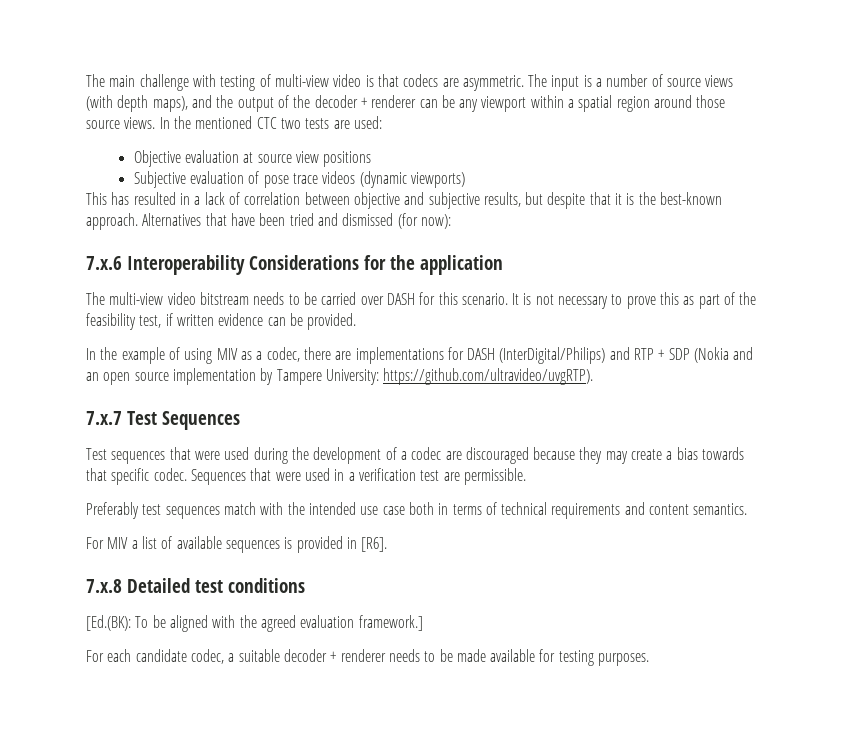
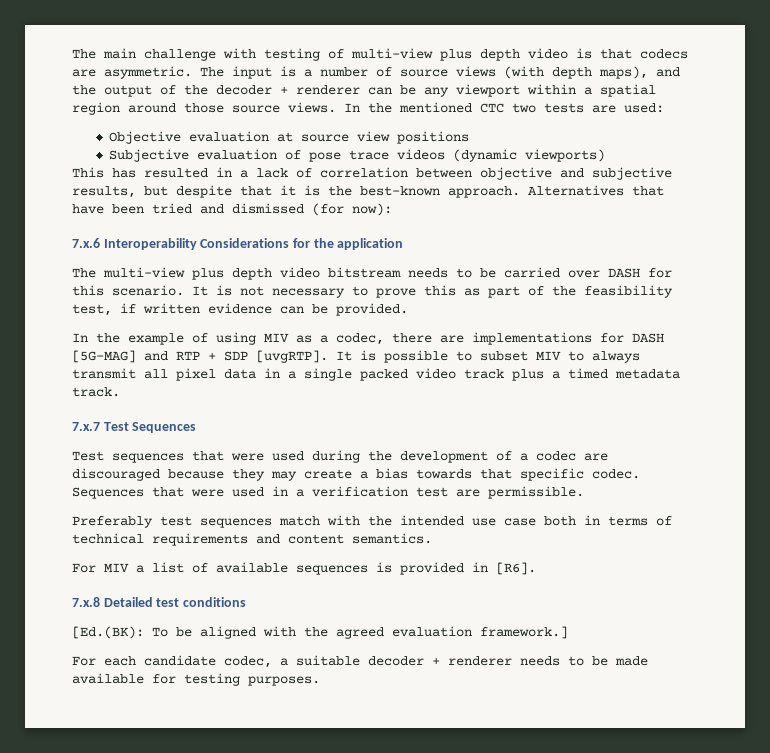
- The main challenge with testing of multi-view video is that codecs are asymmetric.
+ The main challenge with testing of multi-view plus depth video is that codecs are asymmetric.
- The multi-view video bitstream needs to be carried over DASH for this scenario.
+ The multi-view plus depth video bitstream needs to be carried over DASH for this scenario.
- In the example of using MIV as a codec, there are implementations for DASH (InterDigital/Philips) and RTP + SDP (Nokia and an open source implementation by Tampere University: https://github.com/ultravideo/uvgRTP).
+ In the example of using MIV as a codec, there are implementations for DASH [5G-MAG] and RTP + SDP [uvgRTP]. It is possible to subset MIV to always transmit all pixel data in a single packed video track plus a timed metadata track.

